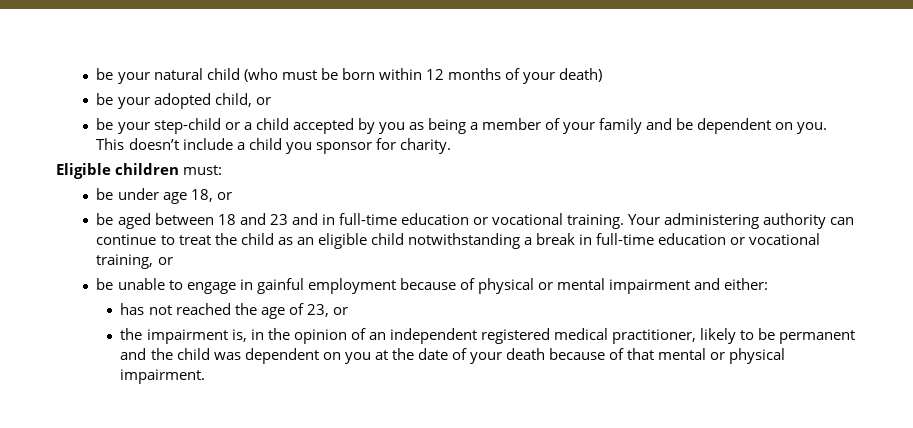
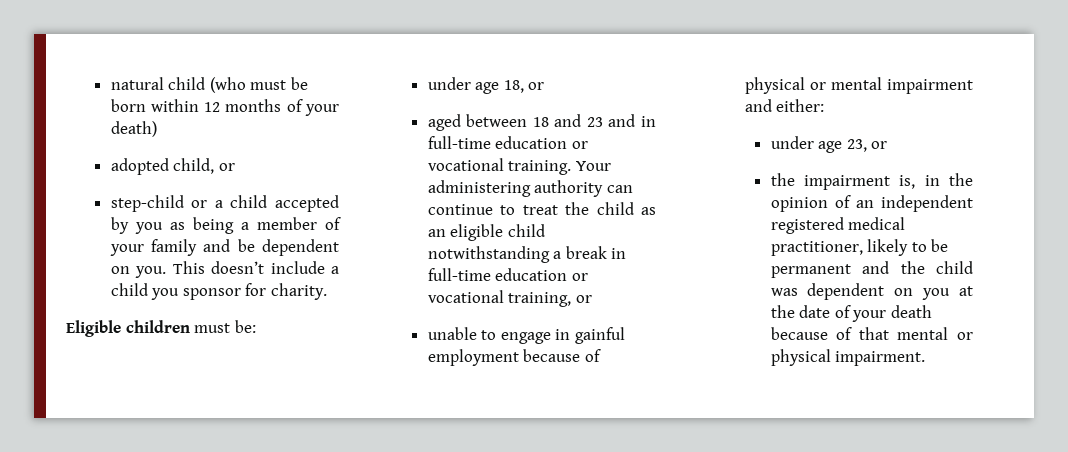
- be your natural child (who must be born within 12 months of your death)
+ natural child (who must be born within 12 months of your death)
- be your adopted child, or
+ adopted child, or
- be your step-child or a child accepted by you as being a member of your family and be dependent on you.
+ step-child or a child accepted by you as being a member of your family and be dependent on you.
- Eligible children must:
- be under age 18, or
+ Eligible children must be:
+ under age 18, or
- be aged between 18 and 23 and in full-time education or vocational training.
+ aged between 18 and 23 and in full-time education or vocational training.
- be unable to engage in gainful employment because of physical or mental impairment and either:
+ unable to engage in gainful employment because of physical or mental impairment and either:
- has not reached the age of 23, or
+ under age 23, or

